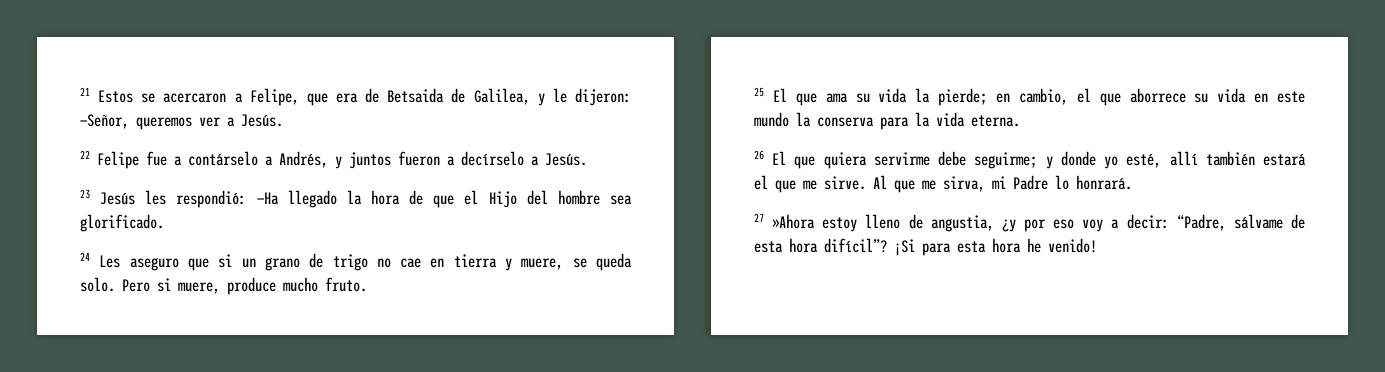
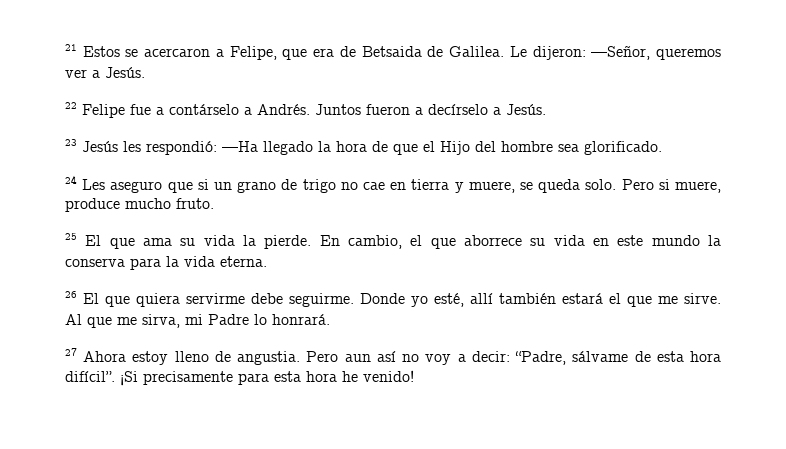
- 21 Estos se acercaron a Felipe, que era de Betsaida de Galilea, y le dijeron: —Señor, queremos ver a Jesús.
+ 21 Estos se acercaron a Felipe, que era de Betsaida de Galilea. Le dijeron: —Señor, queremos ver a Jesús.
- 22 Felipe fue a contárselo a Andrés, y juntos fueron a decírselo a Jesús.
+ 22 Felipe fue a contárselo a Andrés. Juntos fueron a decírselo a Jesús.
- 25 El que ama su vida la pierde; en cambio, el que aborrece su vida en este mundo la conserva para la vida eterna.
+ 25 El que ama su vida la pierde. En cambio, el que aborrece su vida en este mundo la conserva para la vida eterna.
- 26 El que quiera servirme debe seguirme; y donde yo esté, allí también estará el que me sirve.
+ 26 El que quiera servirme debe seguirme. Donde yo esté, allí también estará el que me sirve.
- 27 »Ahora estoy lleno de angustia, ¿y por eso voy a decir: “Padre, sálvame de esta hora difícil”? ¡Si para esta hora he venido!
+ 27 Ahora estoy lleno de angustia. Pero aun así no voy a decir: “Padre, sálvame de esta hora difícil”. ¡Si precisamente para esta hora he venido!

